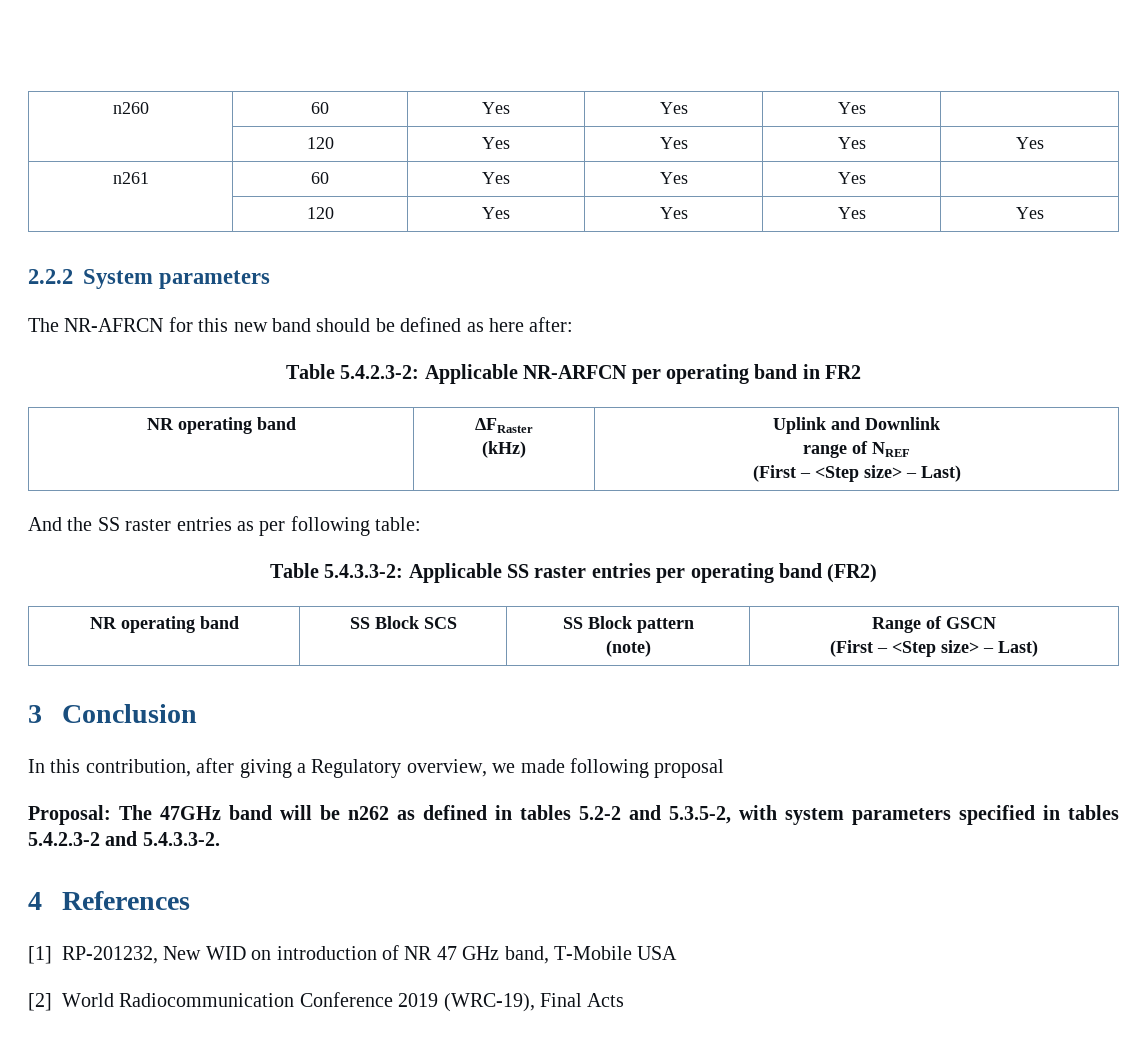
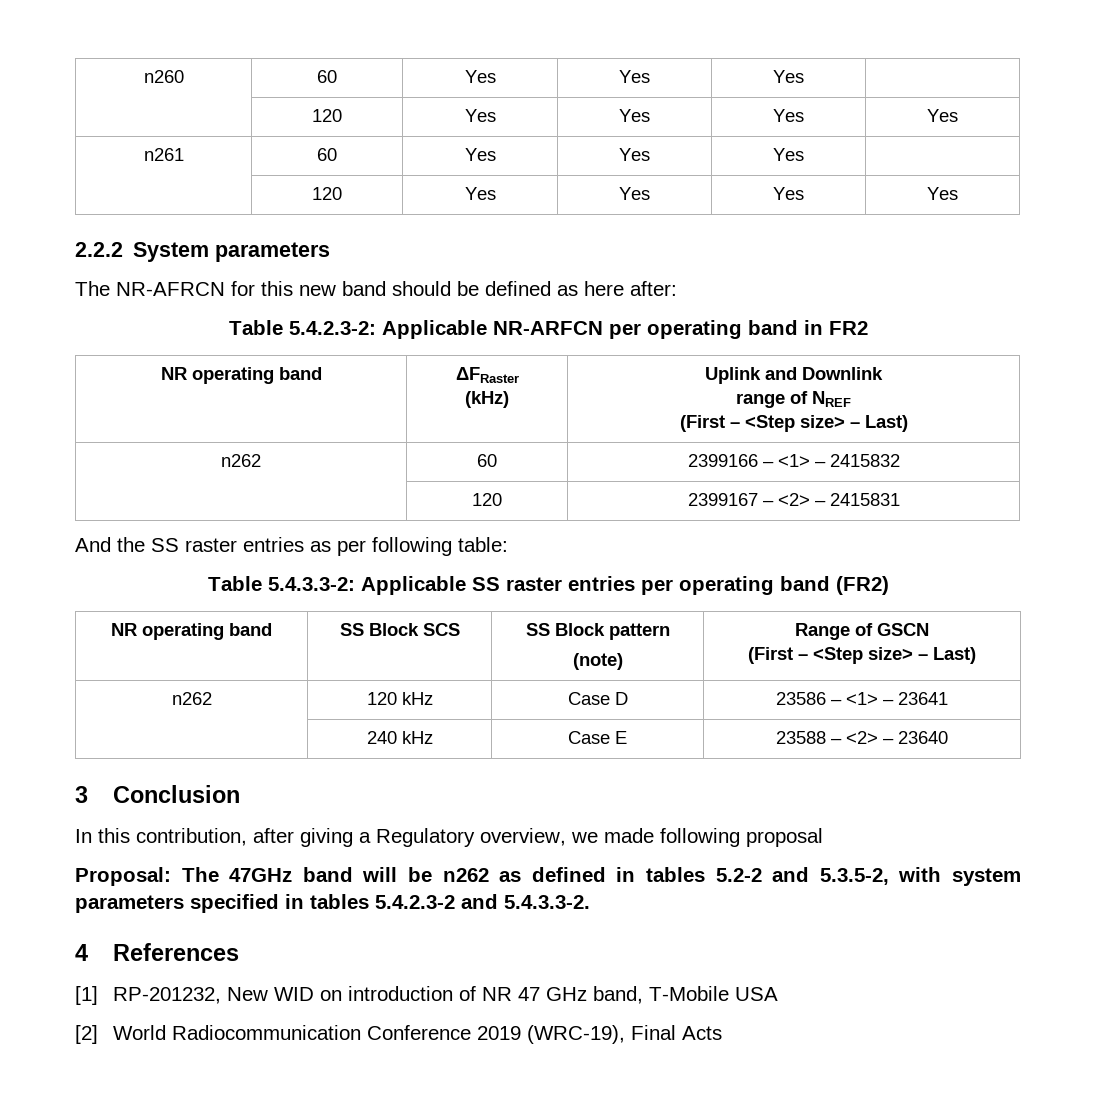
+ n262 | 60 | 2399166 – <1> – 2415832
+ | 120 | 2399167 – <2> – 2415831
+ n262 | 120 kHz | Case D | 23586 – <1> – 23641
+ | 240 kHz | Case E | 23588 – <2> – 23640

